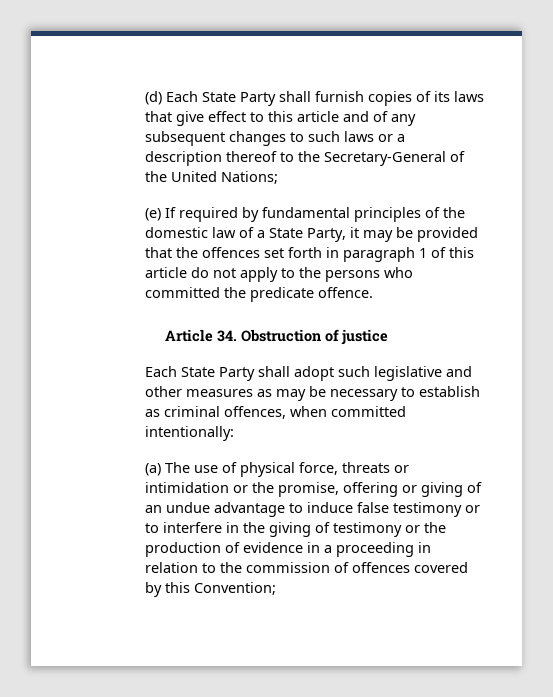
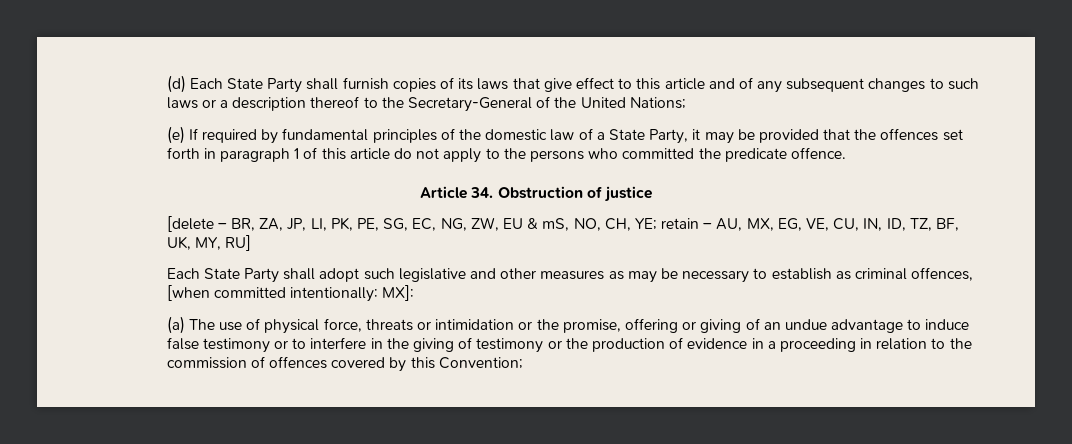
+ [delete – BR, ZA, JP, LI, PK, PE, SG, EC, NG, ZW, EU & mS, NO, CH, YE; retain – AU, MX, EG, VE, CU, IN, ID, TZ, BF, UK, MY, RU]
- Each State Party shall adopt such legislative and other measures as may be necessary to establish as criminal offences, when committed intentionally:
+ Each State Party shall adopt such legislative and other measures as may be necessary to establish as criminal offences, [when committed intentionally: MX]:

